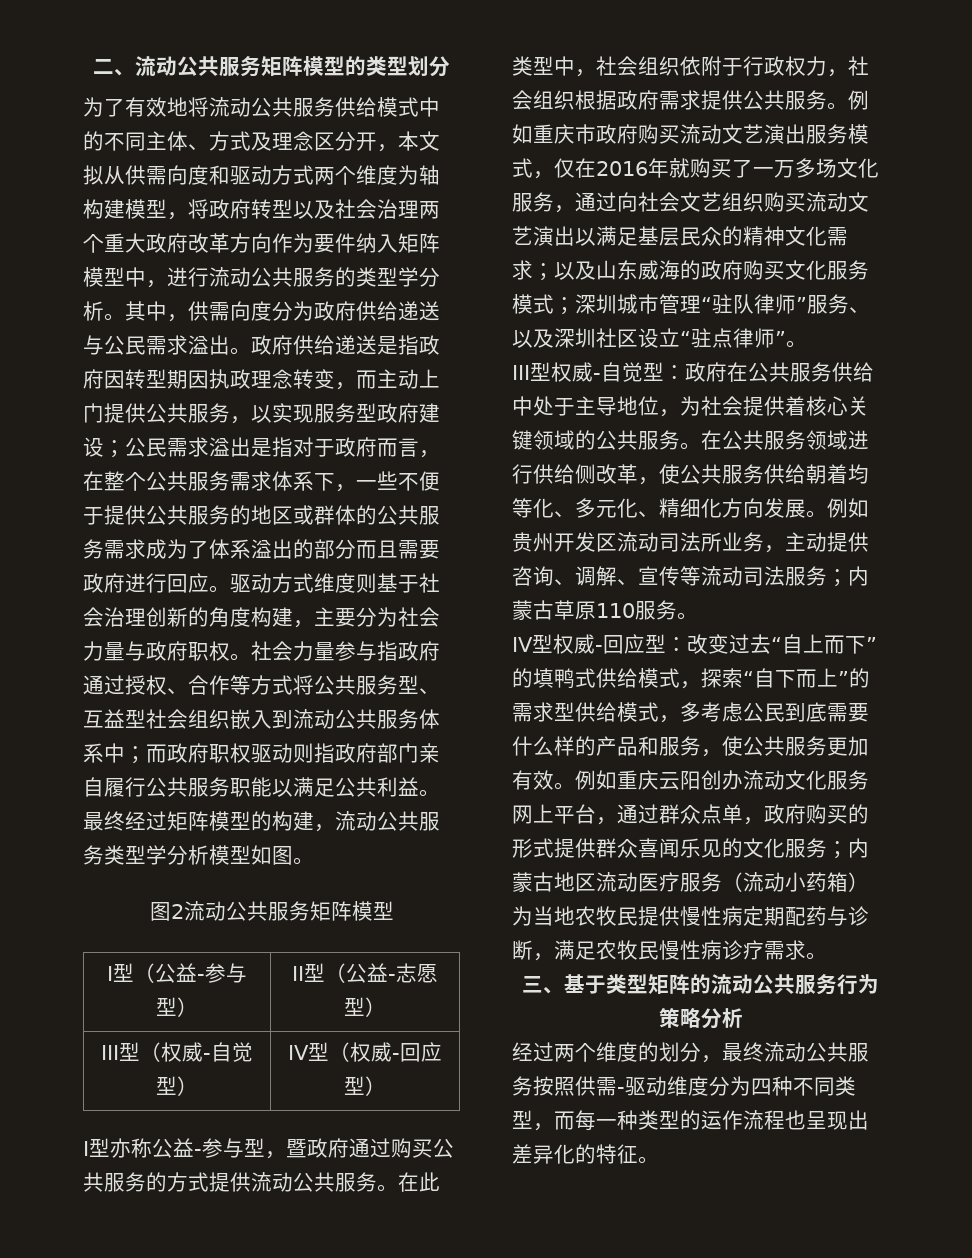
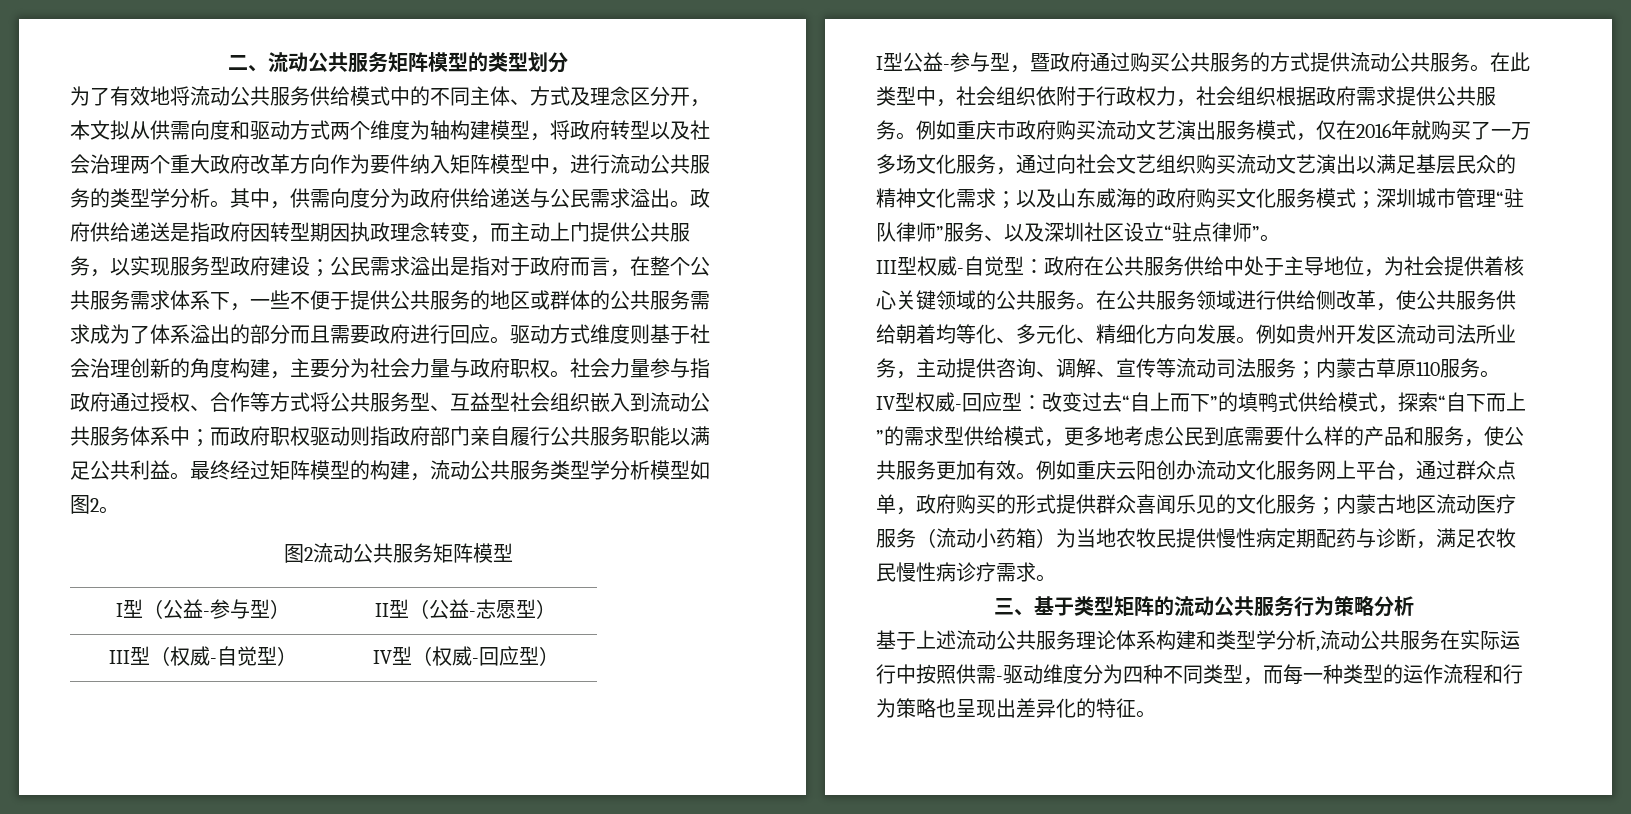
- 最终经过矩阵模型的构建，流动公共服务类型学分析模型如图。
+ 最终经过矩阵模型的构建，流动公共服务类型学分析模型如图2。
- I型亦称公益-参与型，暨政府通过购买公共服务的方式提供流动公共服务。
+ I型公益-参与型，暨政府通过购买公共服务的方式提供流动公共服务。
- IV型权威-回应型：改变过去“自上而下”的填鸭式供给模式，探索“自下而上”的需求型供给模式，多考虑公民到底需要什么样的产品和服务，使公共服务更加有效。
+ IV型权威-回应型：改变过去“自上而下”的填鸭式供给模式，探索“自下而上”的需求型供给模式，更多地考虑公民到底需要什么样的产品和服务，使公共服务更加有效。
- 经过两个维度的划分，最终流动公共服务按照供需-驱动维度分为四种不同类型，而每一种类型的运作流程也呈现出差异化的特征。
+ 基于上述流动公共服务理论体系构建和类型学分析,流动公共服务在实际运行中按照供需-驱动维度分为四种不同类型，而每一种类型的运作流程和行为策略也呈现出差异化的特征。

